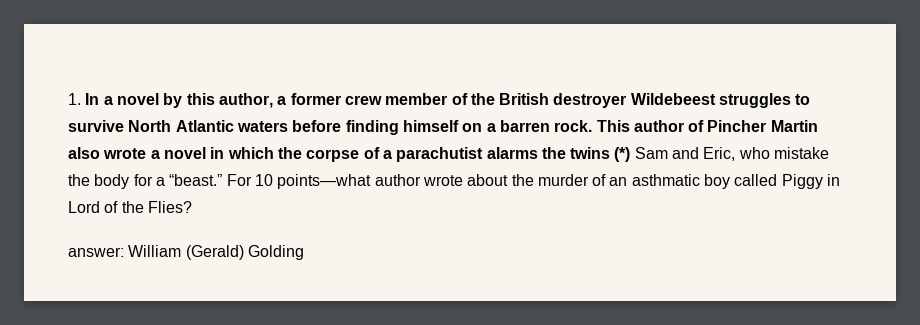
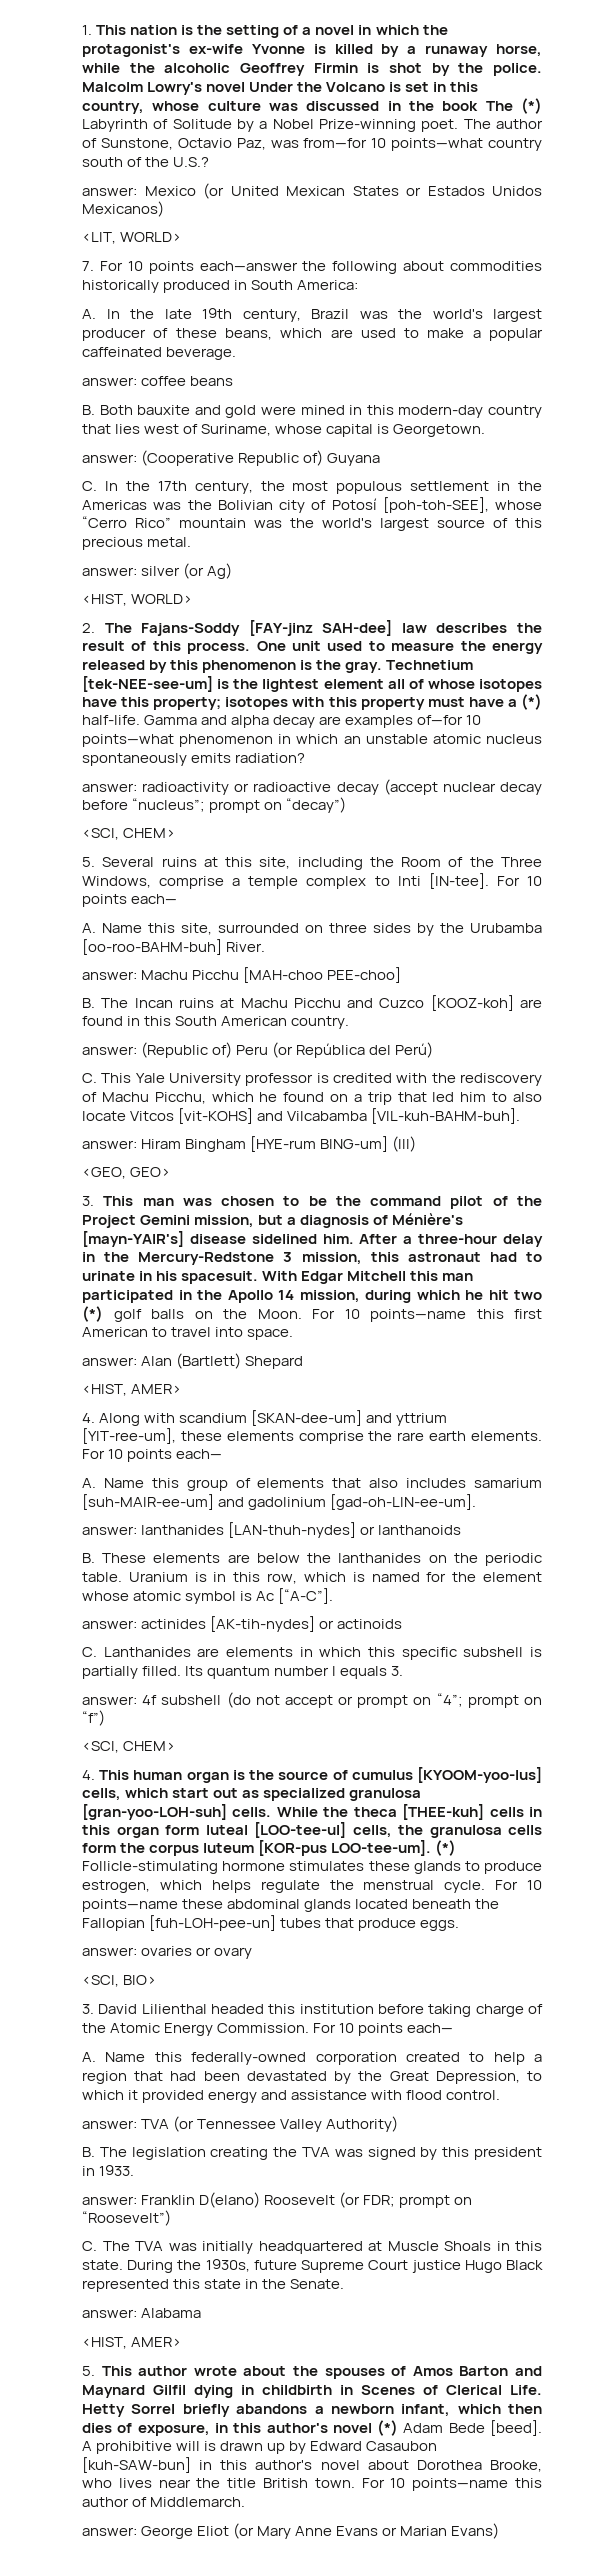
- 1. In a novel by this author, a former crew member of the British destroyer Wildebeest struggles to survive North Atlantic waters before finding himself on a barren rock. This author of Pincher Martin also wrote a novel in which the corpse of a parachutist alarms the twins (*) Sam and Eric, who mistake the body for a “beast.” For 10 points—what author wrote about the murder of an asthmatic boy called Piggy in Lord of the Flies?
- answer: William (Gerald) Golding
+ 1. This nation is the setting of a novel in which the protagonist's ex-wife Yvonne is killed by a runaway horse, while the alcoholic Geoffrey Firmin is shot by the police. Malcolm Lowry's novel Under the Volcano is set in this country, whose culture was discussed in the book The (*) Labyrinth of Solitude by a Nobel Prize-winning poet. The author of Sunstone, Octavio Paz, was from—for 10 points—what country south of the U.S.?
+ answer: Mexico (or United Mexican States or Estados Unidos Mexicanos)
+ <LIT, WORLD>
+ 7. For 10 points each—answer the following about commodities historically produced in South America:
+ A. In the late 19th century, Brazil was the world's largest producer of these beans, which are used to make a popular caffeinated beverage.
+ answer: coffee beans
+ B. Both bauxite and gold were mined in this modern-day country that lies west of Suriname, whose capital is Georgetown.
+ answer: (Cooperative Republic of) Guyana
+ C. In the 17th century, the most populous settlement in the Americas was the Bolivian city of Potosí [poh-toh-SEE], whose “Cerro Rico” mountain was the world's largest source of this precious metal.
+ answer: silver (or Ag)
+ <HIST, WORLD>
+ 2. The Fajans-Soddy [FAY-jinz SAH-dee] law describes the result of this process. One unit used to measure the energy released by this phenomenon is the gray. Technetium [tek-NEE-see-um] is the lightest element all of whose isotopes have this property; isotopes with this property must have a (*) half-life. Gamma and alpha decay are examples of—for 10 points—what phenomenon in which an unstable atomic nucleus spontaneously emits radiation?
+ answer: radioactivity or radioactive decay (accept nuclear decay before “nucleus”; prompt on “decay”)
+ <SCI, CHEM>
+ 5. Several ruins at this site, including the Room of the Three Windows, comprise a temple complex to Inti [IN-tee]. For 10 points each—
+ A. Name this site, surrounded on three sides by the Urubamba [oo-roo-BAHM-buh] River.
+ answer: Machu Picchu [MAH-choo PEE-choo]
+ B. The Incan ruins at Machu Picchu and Cuzco [KOOZ-koh] are found in this South American country.
+ answer: (Republic of) Peru (or República del Perú)
+ C. This Yale University professor is credited with the rediscovery of Machu Picchu, which he found on a trip that led him to also locate Vitcos [vit-KOHS] and Vilcabamba [VIL-kuh-BAHM-buh].
+ answer: Hiram Bingham [HYE-rum BING-um] (III)
+ <GEO, GEO>
+ 3. This man was chosen to be the command pilot of the Project Gemini mission, but a diagnosis of Ménière's [mayn-YAIR's] disease sidelined him. After a three-hour delay in the Mercury-Redstone 3 mission, this astronaut had to urinate in his spacesuit. With Edgar Mitchell this man participated in the Apollo 14 mission, during which he hit two (*) golf balls on the Moon. For 10 points—name this first American to travel into space.
+ answer: Alan (Bartlett) Shepard
+ <HIST, AMER>
+ 4. Along with scandium [SKAN-dee-um] and yttrium [YIT-ree-um], these elements comprise the rare earth elements. For 10 points each—
+ A. Name this group of elements that also includes samarium [suh-MAIR-ee-um] and gadolinium [gad-oh-LIN-ee-um].
+ answer: lanthanides [LAN-thuh-nydes] or lanthanoids
+ B. These elements are below the lanthanides on the periodic table. Uranium is in this row, which is named for the element whose atomic symbol is Ac [“A-C”].
+ answer: actinides [AK-tih-nydes] or actinoids
+ C. Lanthanides are elements in which this specific subshell is partially filled. Its quantum number l equals 3.
+ answer: 4f subshell (do not accept or prompt on “4”; prompt on “f”)
+ <SCI, CHEM>
+ 4. This human organ is the source of cumulus [KYOOM-yoo-lus] cells, which start out as specialized granulosa [gran-yoo-LOH-suh] cells. While the theca [THEE-kuh] cells in this organ form luteal [LOO-tee-ul] cells, the granulosa cells form the corpus luteum [KOR-pus LOO-tee-um]. (*) Follicle-stimulating hormone stimulates these glands to produce estrogen, which helps regulate the menstrual cycle. For 10 points—name these abdominal glands located beneath the Fallopian [fuh-LOH-pee-un] tubes that produce eggs.
+ answer: ovaries or ovary
+ <SCI, BIO>
+ 3. David Lilienthal headed this institution before taking charge of the Atomic Energy Commission. For 10 points each—
+ A. Name this federally-owned corporation created to help a region that had been devastated by the Great Depression, to which it provided energy and assistance with flood control.
+ answer: TVA (or Tennessee Valley Authority)
+ B. The legislation creating the TVA was signed by this president in 1933.
+ answer: Franklin D(elano) Roosevelt (or FDR; prompt on “Roosevelt”)
+ C. The TVA was initially headquartered at Muscle Shoals in this state. During the 1930s, future Supreme Court justice Hugo Black represented this state in the Senate.
+ answer: Alabama
+ <HIST, AMER>
+ 5. This author wrote about the spouses of Amos Barton and Maynard Gilfil dying in childbirth in Scenes of Clerical Life. Hetty Sorrel briefly abandons a newborn infant, which then dies of exposure, in this author's novel (*) Adam Bede [beed]. A prohibitive will is drawn up by Edward Casaubon [kuh-SAW-bun] in this author's novel about Dorothea Brooke, who lives near the title British town. For 10 points—name this author of Middlemarch.
+ answer: George Eliot (or Mary Anne Evans or Marian Evans)

